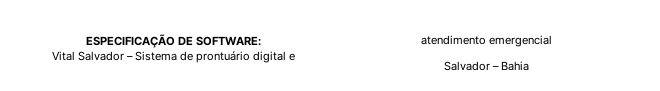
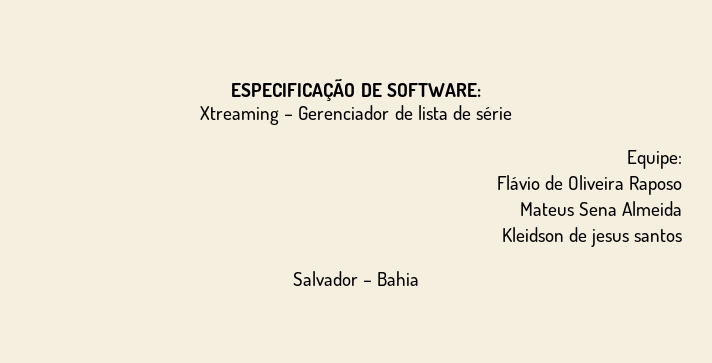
- Vital Salvador – Sistema de prontuário digital e atendimento emergencial
+ Xtreaming – Gerenciador de lista de série
+ Equipe:
+ Flávio de Oliveira Raposo
+ Mateus Sena Almeida
+ Kleidson de jesus santos

